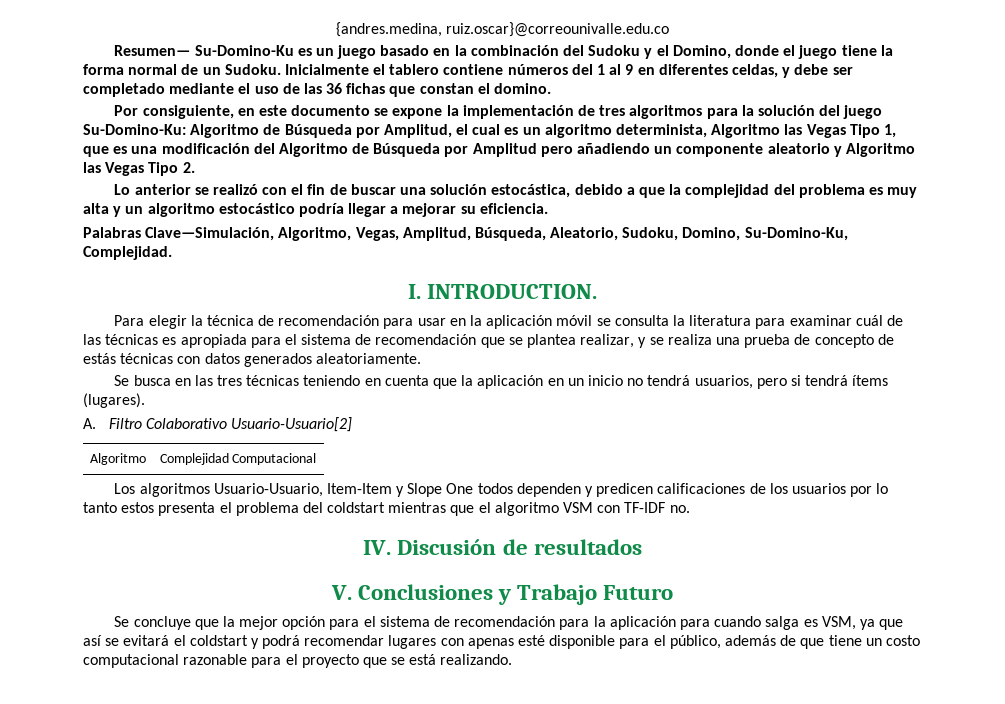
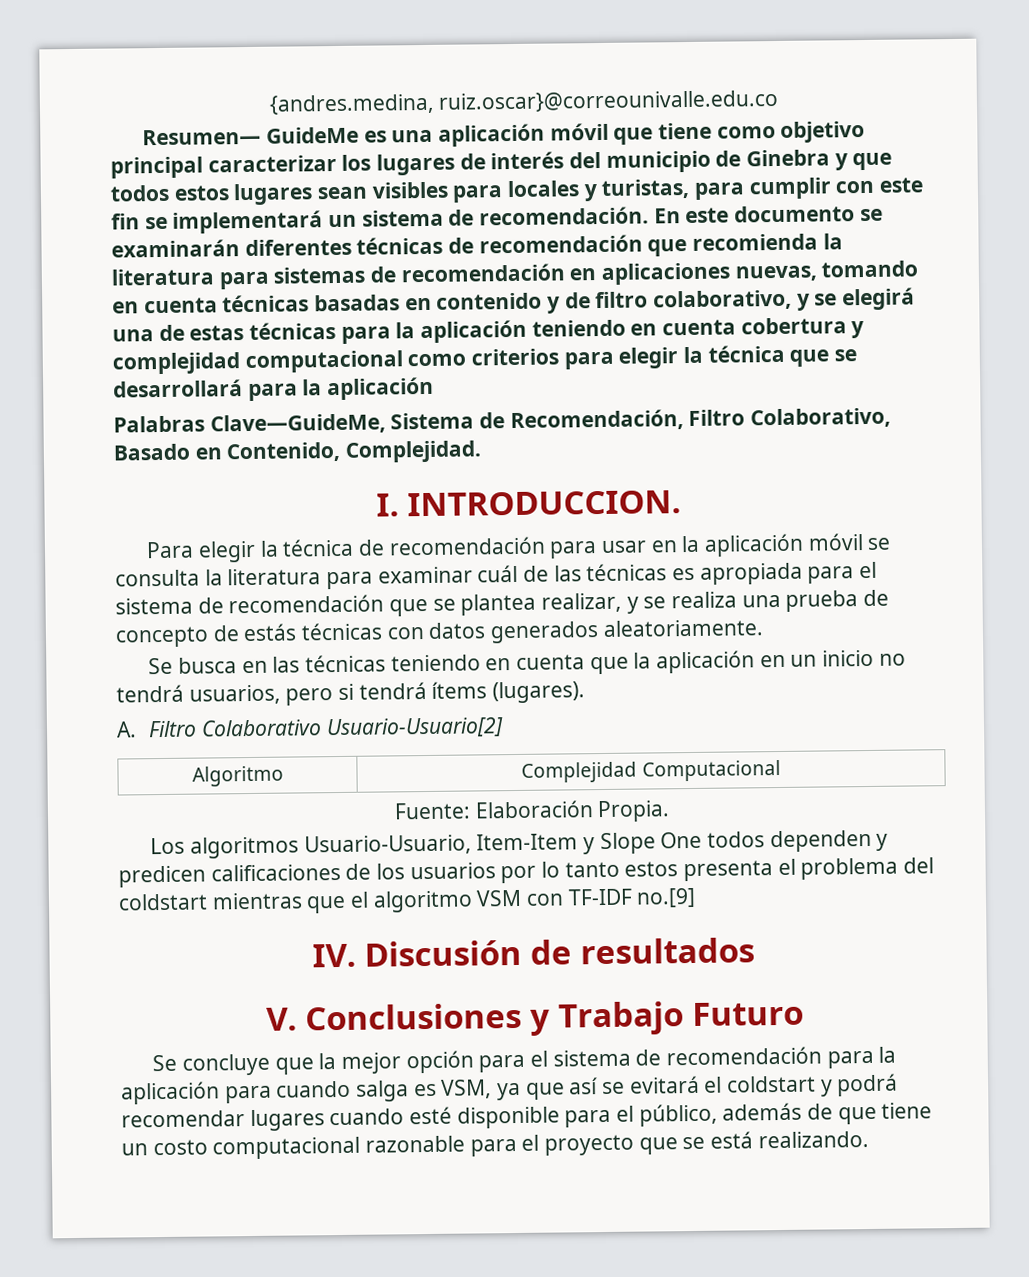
- Resumen— Su-Domino-Ku es un juego basado en la combinación del Sudoku y el Domino, donde el juego tiene la forma normal de un Sudoku. Inicialmente el tablero contiene números del 1 al 9 en diferentes celdas, y debe ser completado mediante el uso de las 36 fichas que constan el domino.
- Por consiguiente, en este documento se expone la implementación de tres algoritmos para la solución del juego Su-Domino-Ku: Algoritmo de Búsqueda por Amplitud, el cual es un algoritmo determinista, Algoritmo las Vegas Tipo 1, que es una modificación del Algoritmo de Búsqueda por Amplitud pero añadiendo un componente aleatorio y Algoritmo las Vegas Tipo 2.
- Lo anterior se realizó con el fin de buscar una solución estocástica, debido a que la complejidad del problema es muy alta y un algoritmo estocástico podría llegar a mejorar su eficiencia.
- Palabras Clave—Simulación, Algoritmo, Vegas, Amplitud, Búsqueda, Aleatorio, Sudoku, Domino, Su-Domino-Ku, Complejidad.
+ Resumen— GuideMe es una aplicación móvil que tiene como objetivo principal caracterizar los lugares de interés del municipio de Ginebra y que todos estos lugares sean visibles para locales y turistas, para cumplir con este fin se implementará un sistema de recomendación. En este documento se examinarán diferentes técnicas de recomendación que recomienda la literatura para sistemas de recomendación en aplicaciones nuevas, tomando en cuenta técnicas basadas en contenido y de filtro colaborativo, y se elegirá una de estas técnicas para la aplicación teniendo en cuenta cobertura y complejidad computacional como criterios para elegir la técnica que se desarrollará para la aplicación
+ Palabras Clave—GuideMe, Sistema de Recomendación, Filtro Colaborativo, Basado en Contenido, Complejidad.
- I. INTRODUCTION.
+ I. INTRODUCCION.
- Se busca en las tres técnicas teniendo en cuenta que la aplicación en un inicio no tendrá usuarios, pero si tendrá ítems (lugares).
+ Se busca en las técnicas teniendo en cuenta que la aplicación en un inicio no tendrá usuarios, pero si tendrá ítems (lugares).
+ Fuente: Elaboración Propia.
- Los algoritmos Usuario-Usuario, Item-Item y Slope One todos dependen y predicen calificaciones de los usuarios por lo tanto estos presenta el problema del coldstart mientras que el algoritmo VSM con TF-IDF no.
+ Los algoritmos Usuario-Usuario, Item-Item y Slope One todos dependen y predicen calificaciones de los usuarios por lo tanto estos presenta el problema del coldstart mientras que el algoritmo VSM con TF-IDF no.[9]
- Se concluye que la mejor opción para el sistema de recomendación para la aplicación para cuando salga es VSM, ya que así se evitará el coldstart y podrá recomendar lugares con apenas esté disponible para el público, además de que tiene un costo computacional razonable para el proyecto que se está realizando.
+ Se concluye que la mejor opción para el sistema de recomendación para la aplicación para cuando salga es VSM, ya que así se evitará el coldstart y podrá recomendar lugares cuando esté disponible para el público, además de que tiene un costo computacional razonable para el proyecto que se está realizando.

